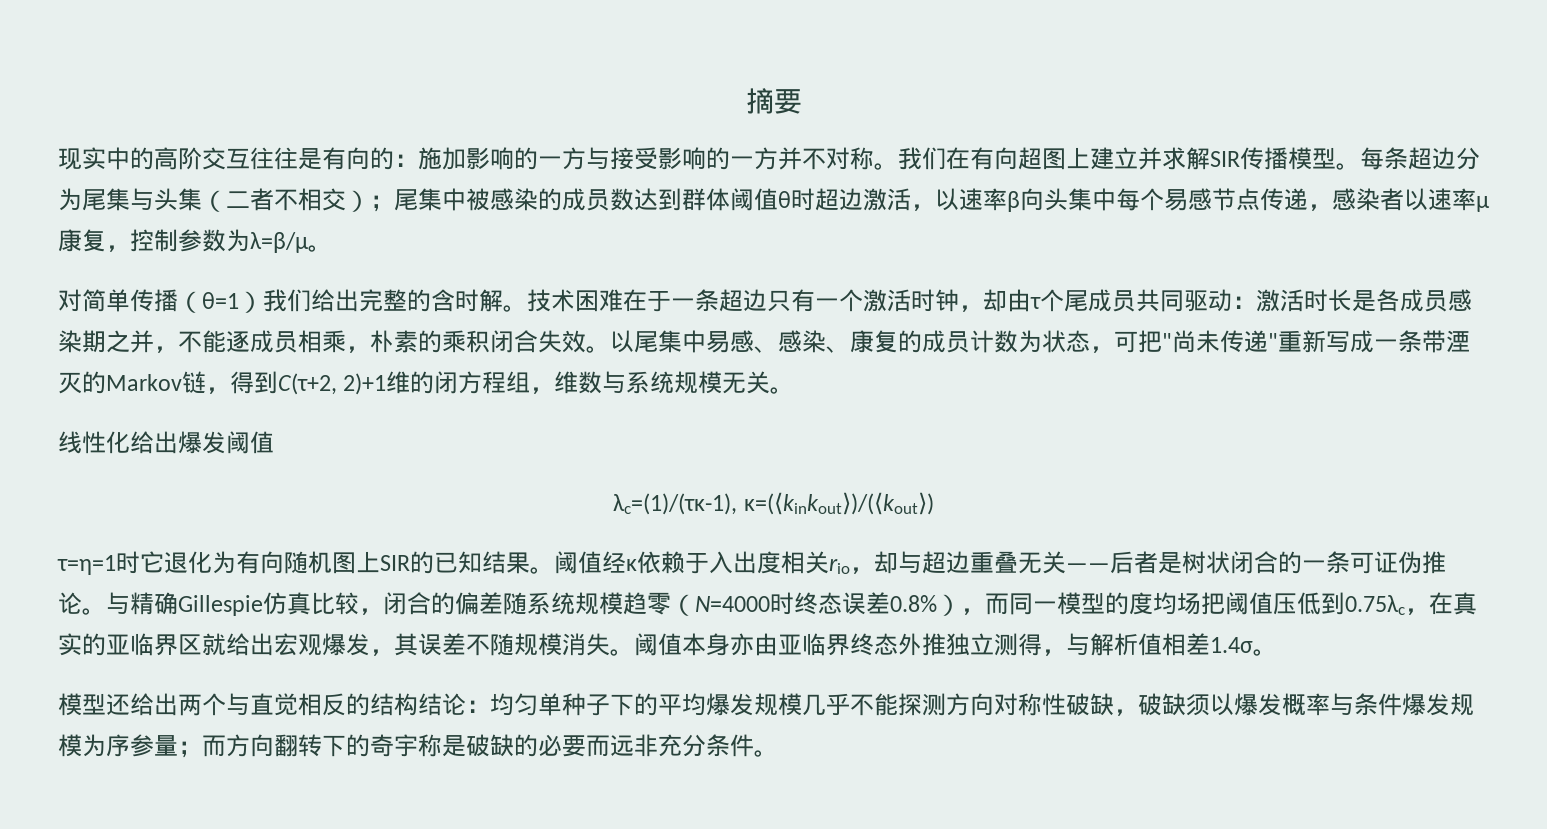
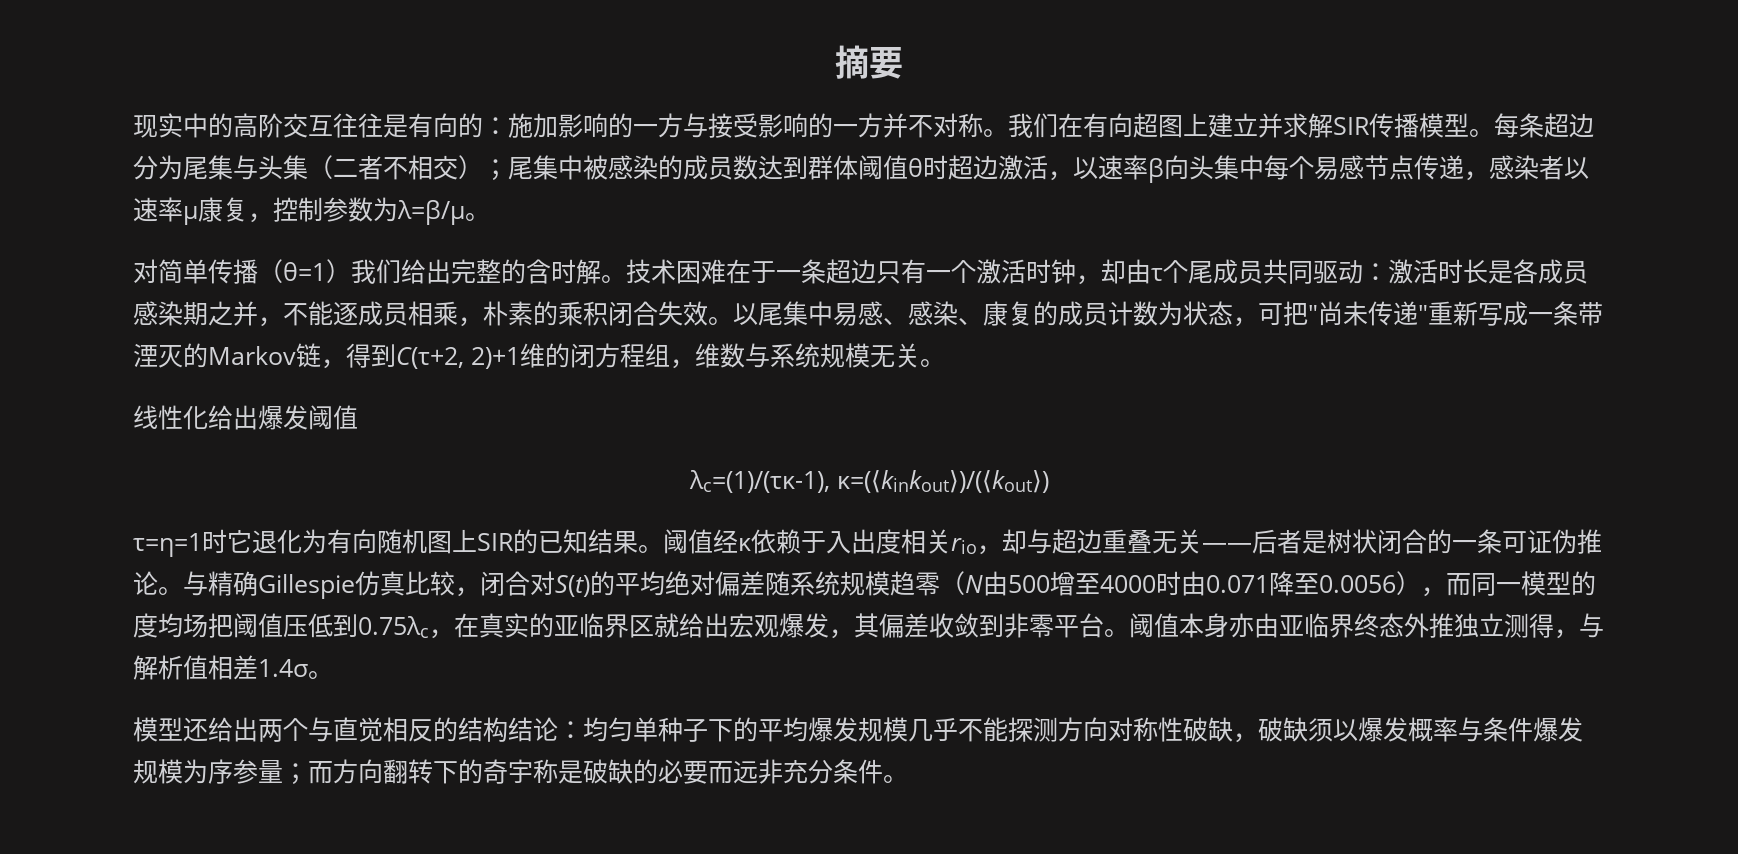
- 与精确Gillespie仿真比较，闭合的偏差随系统规模趋零（N=4000时终态误差0.8%），而同一模型的度均场把阈值压低到0.75λc，在真实的亚临界区就给出宏观爆发，其误差不随规模消失。
+ 与精确Gillespie仿真比较，闭合对S(t)的平均绝对偏差随系统规模趋零（N由500增至4000时由0.071降至0.0056），而同一模型的度均场把阈值压低到0.75λc，在真实的亚临界区就给出宏观爆发，其偏差收敛到非零平台。

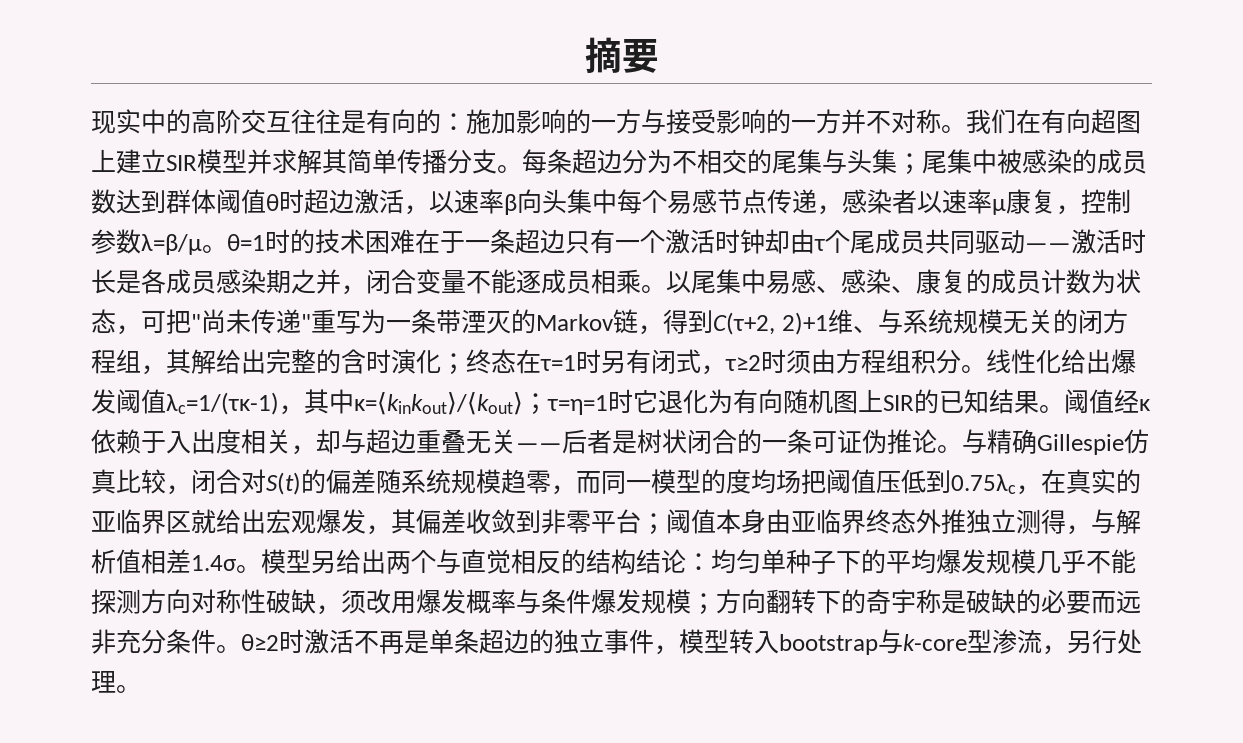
- 我们在有向超图上建立并求解SIR传播模型。
+ 我们在有向超图上建立SIR模型并求解其简单传播分支。
- 每条超边分为尾集与头集（二者不相交）；
+ 每条超边分为不相交的尾集与头集；
- 尾集中被感染的成员数达到群体阈值θ时超边激活，以速率β向头集中每个易感节点传递，感染者以速率μ康复，控制参数为λ=β/μ。
- 对简单传播（θ=1）我们给出完整的含时解。技术困难在于一条超边只有一个激活时钟，却由τ个尾成员共同驱动：激活时长是各成员感染期之并，不能逐成员相乘，朴素的乘积闭合失效。
+ 尾集中被感染的成员数达到群体阈值θ时超边激活，以速率β向头集中每个易感节点传递，感染者以速率μ康复，控制参数λ=β/μ。θ=1时的技术困难在于一条超边只有一个激活时钟却由τ个尾成员共同驱动——激活时长是各成员感染期之并，闭合变量不能逐成员相乘。
- 以尾集中易感、感染、康复的成员计数为状态，可把"尚未传递"重新写成一条带湮灭的Markov链，得到C(τ+2, 2)+1维的闭方程组，维数与系统规模无关。
- 线性化给出爆发阈值
- λc=(1)/(τκ-1), κ=(⟨kinkout⟩)/(⟨kout⟩)
- τ=η=1时它退化为有向随机图上SIR的已知结果。
+ 以尾集中易感、感染、康复的成员计数为状态，可把"尚未传递"重写为一条带湮灭的Markov链，得到C(τ+2, 2)+1维、与系统规模无关的闭方程组，其解给出完整的含时演化；终态在τ=1时另有闭式，τ≥2时须由方程组积分。线性化给出爆发阈值λc=1/(τκ-1)，其中κ=⟨kinkout⟩/⟨kout⟩；τ=η=1时它退化为有向随机图上SIR的已知结果。
- 阈值经κ依赖于入出度相关rio，却与超边重叠无关——后者是树状闭合的一条可证伪推论。
+ 阈值经κ依赖于入出度相关，却与超边重叠无关——后者是树状闭合的一条可证伪推论。
- 与精确Gillespie仿真比较，闭合对S(t)的平均绝对偏差随系统规模趋零（N由500增至4000时由0.071降至0.0056），而同一模型的度均场把阈值压低到0.75λc，在真实的亚临界区就给出宏观爆发，其偏差收敛到非零平台。
+ 与精确Gillespie仿真比较，闭合对S(t)的偏差随系统规模趋零，而同一模型的度均场把阈值压低到0.75λc，在真实的亚临界区就给出宏观爆发，其偏差收敛到非零平台；
- 阈值本身亦由亚临界终态外推独立测得，与解析值相差1.4σ。
- 模型还给出两个与直觉相反的结构结论：
+ 阈值本身由亚临界终态外推独立测得，与解析值相差1.4σ。模型另给出两个与直觉相反的结构结论：
- 均匀单种子下的平均爆发规模几乎不能探测方向对称性破缺，破缺须以爆发概率与条件爆发规模为序参量；而方向翻转下的奇宇称是破缺的必要而远非充分条件。
+ 均匀单种子下的平均爆发规模几乎不能探测方向对称性破缺，须改用爆发概率与条件爆发规模；方向翻转下的奇宇称是破缺的必要而远非充分条件。θ≥2时激活不再是单条超边的独立事件，模型转入bootstrap与k-core型渗流，另行处理。

